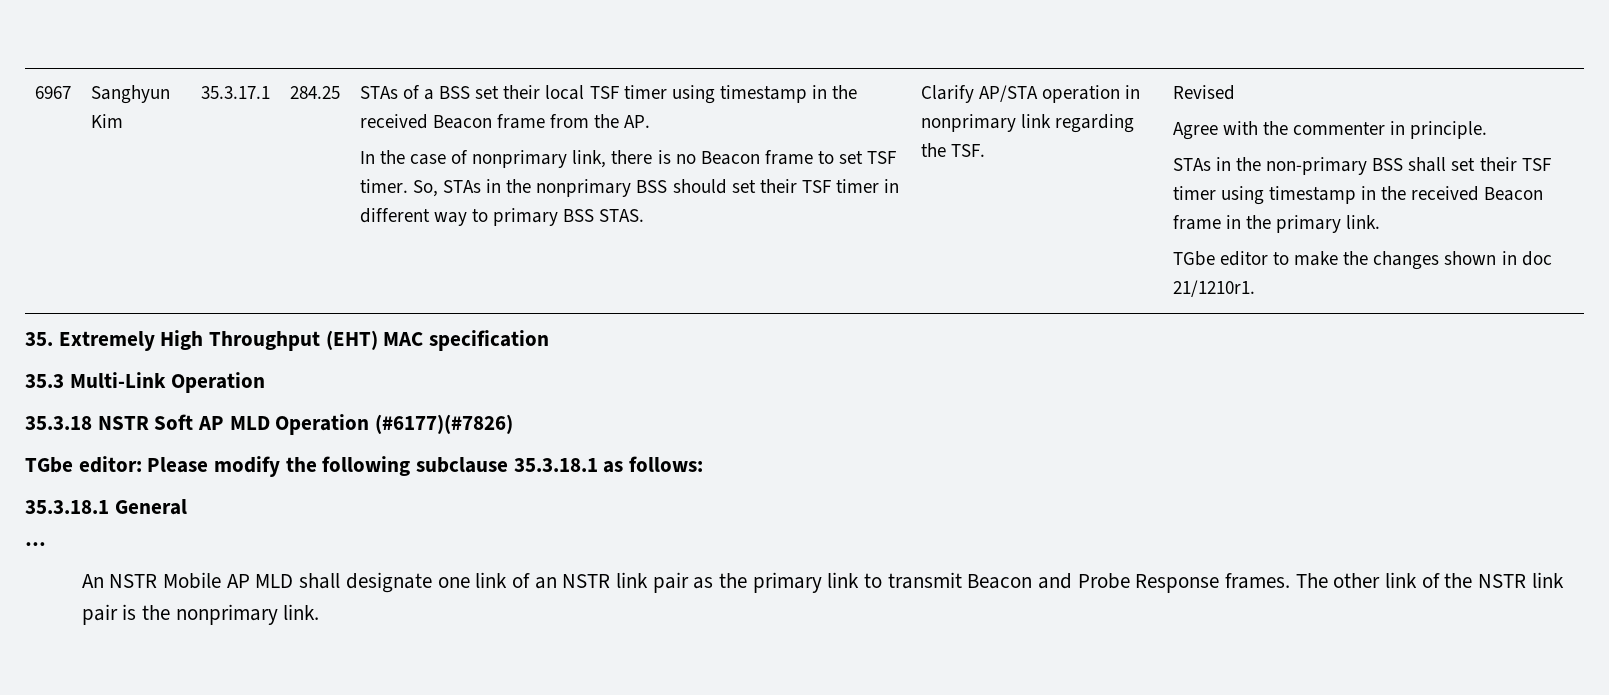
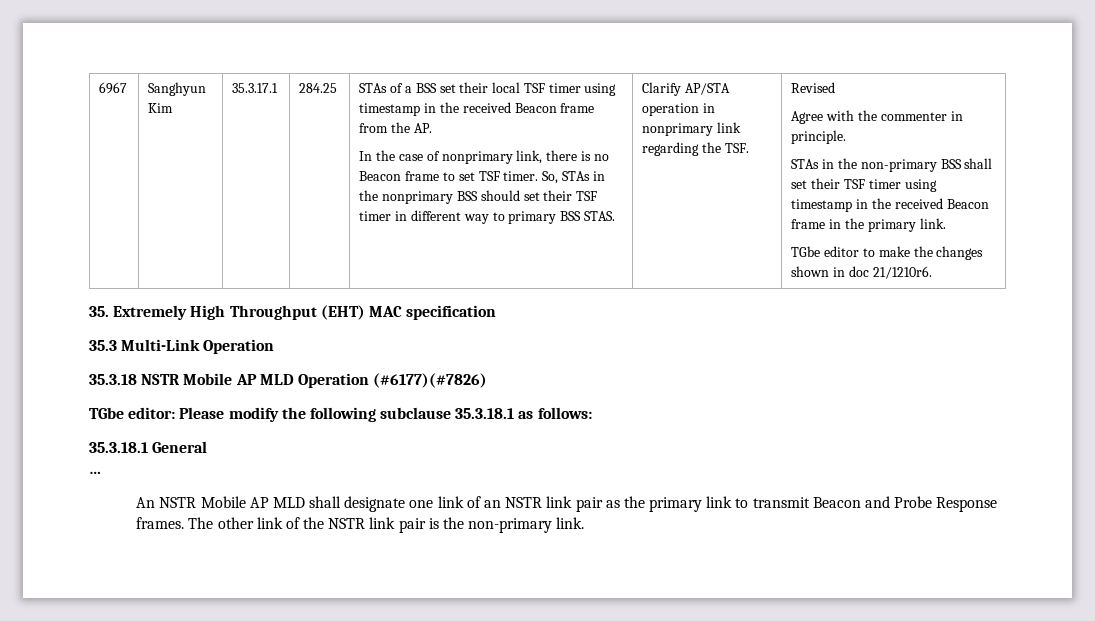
- TGbe editor to make the changes shown in doc 21/1210r1.
+ TGbe editor to make the changes shown in doc 21/1210r6.
- 35.3.18 NSTR Soft AP MLD Operation (#6177)(#7826)
+ 35.3.18 NSTR Mobile AP MLD Operation (#6177)(#7826)
- The other link of the NSTR link pair is the nonprimary link.
+ The other link of the NSTR link pair is the non-primary link.

